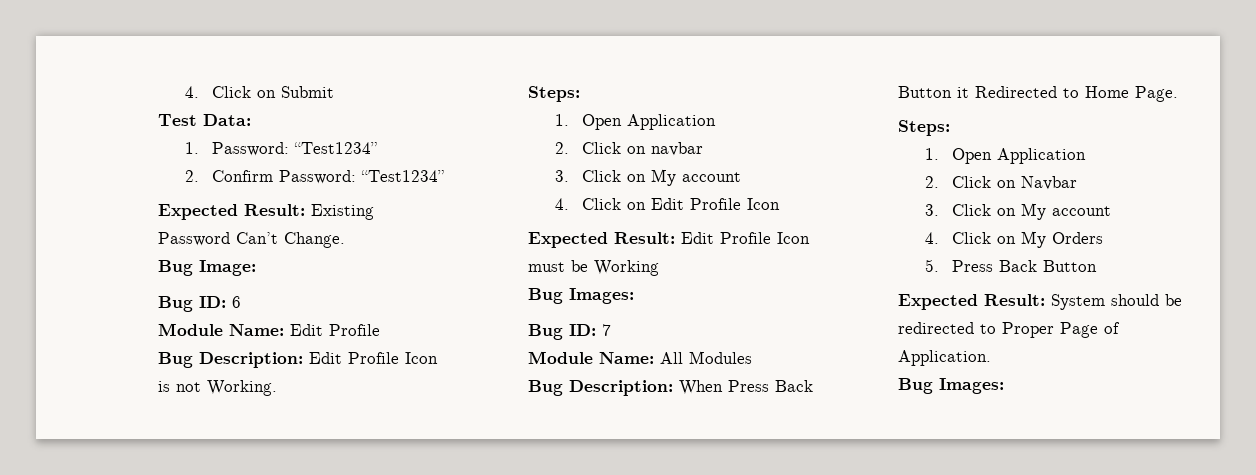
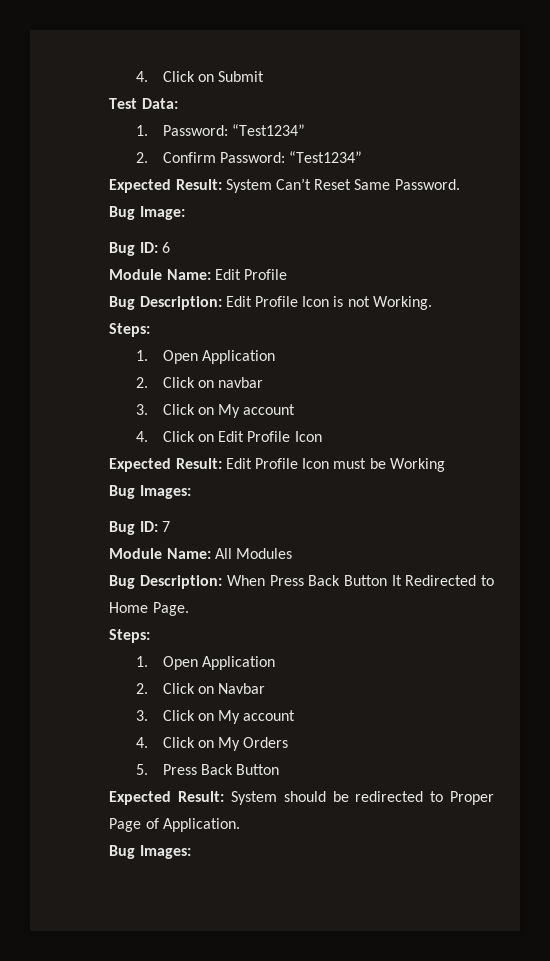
- Expected Result: Existing Password Can’t Change.
+ Expected Result: System Can’t Reset Same Password.
- Bug Description: When Press Back Button it Redirected to Home Page.
+ Bug Description: When Press Back Button It Redirected to Home Page.

